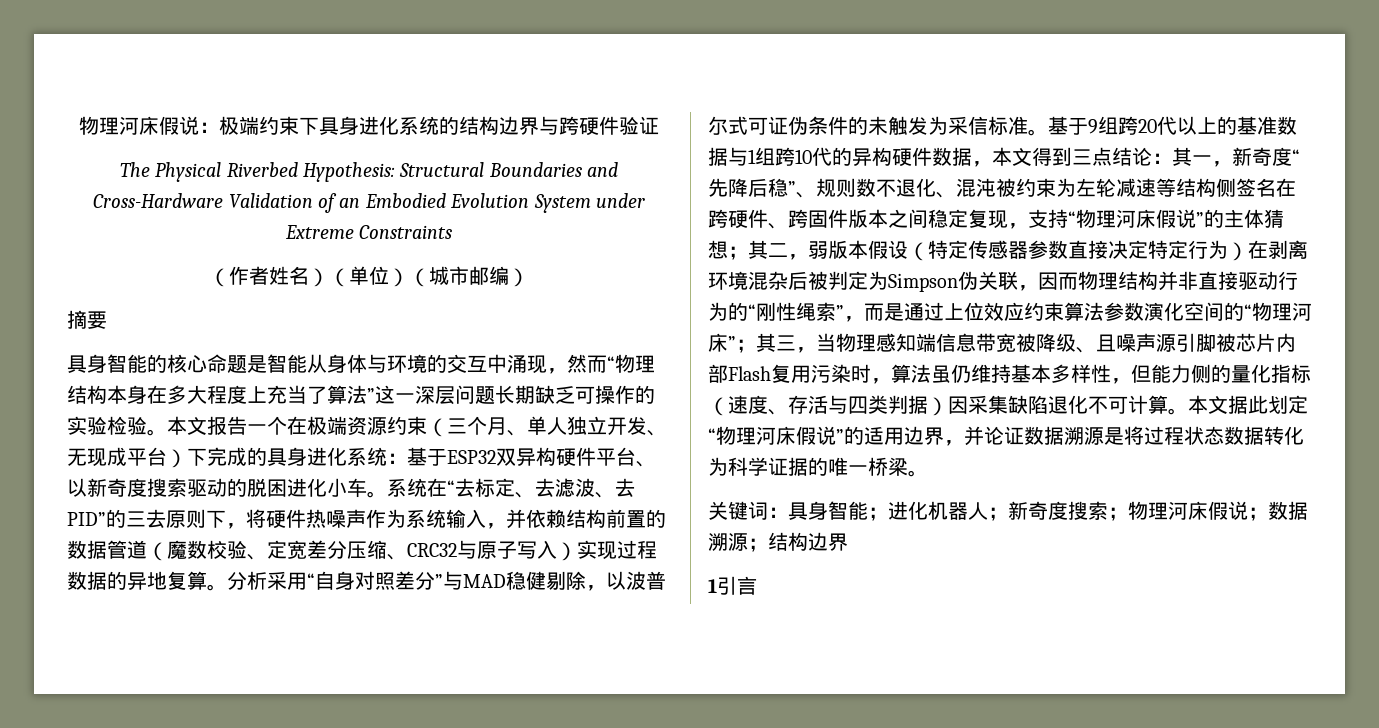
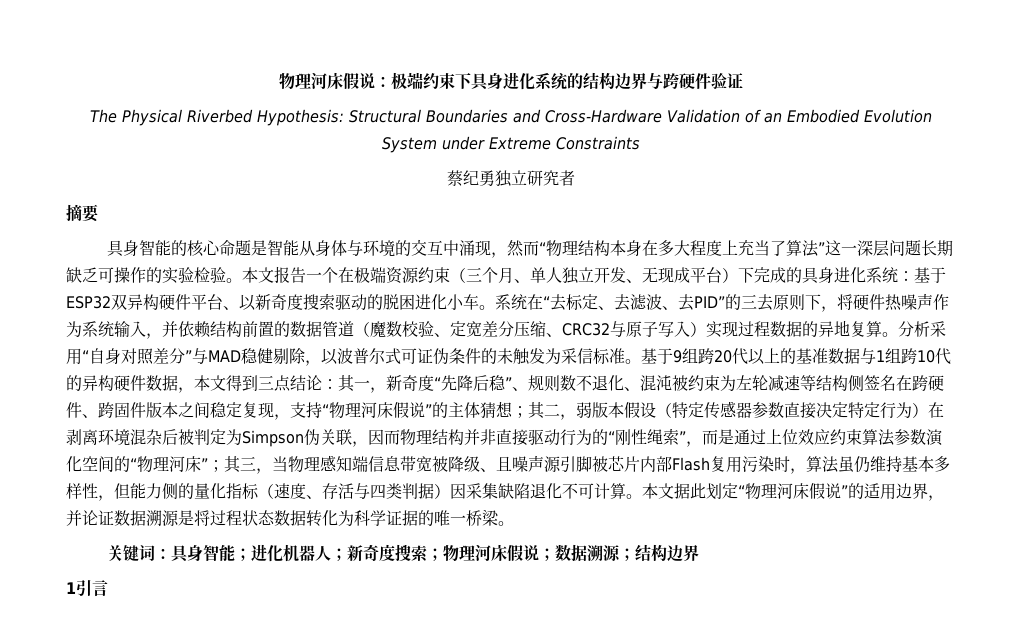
- （作者姓名）（单位）（城市邮编）
+ 蔡纪勇独立研究者

